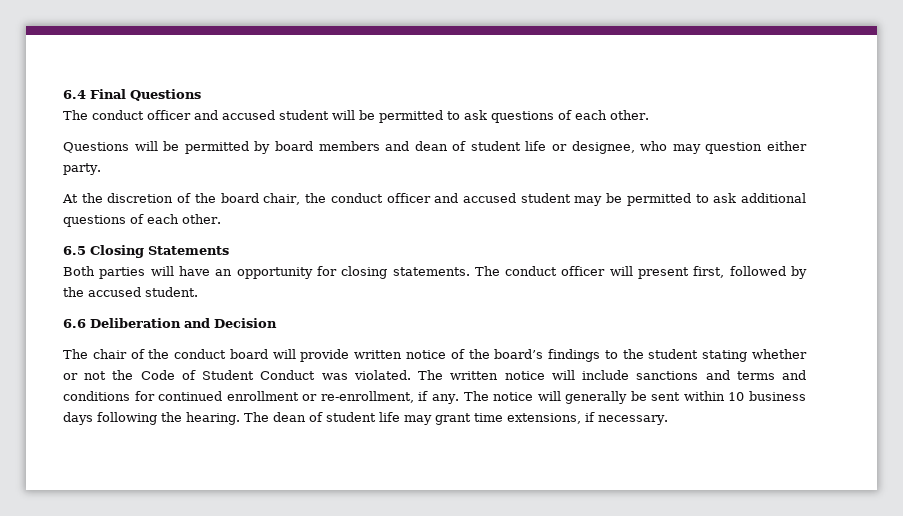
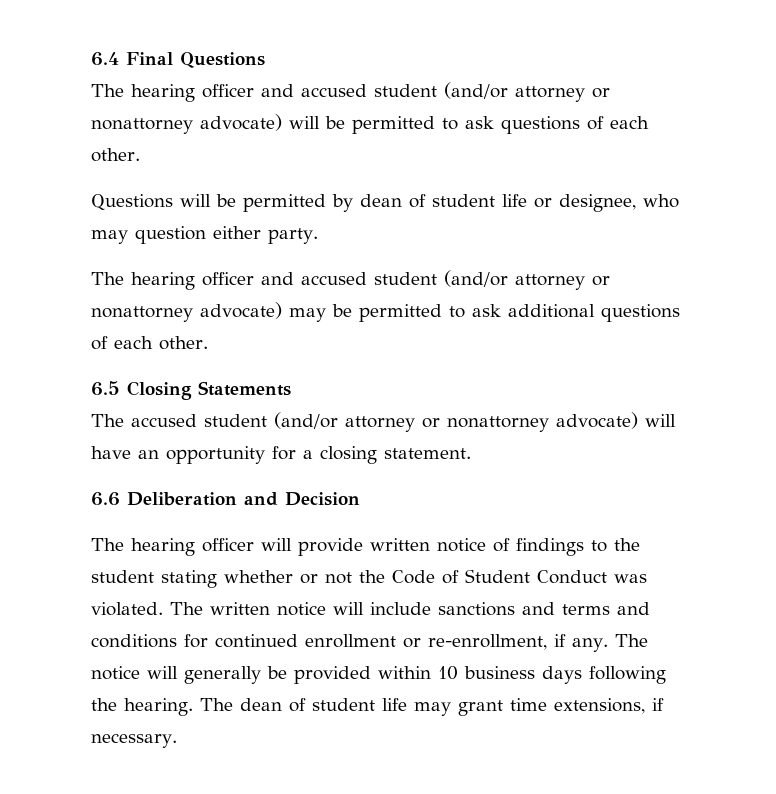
- The conduct officer and accused student will be permitted to ask questions of each other.
+ The hearing officer and accused student (and/or attorney or nonattorney advocate) will be permitted to ask questions of each other.
- Questions will be permitted by board members and dean of student life or designee, who may question either party.
+ Questions will be permitted by dean of student life or designee, who may question either party.
- At the discretion of the board chair, the conduct officer and accused student may be permitted to ask additional questions of each other.
+ The hearing officer and accused student (and/or attorney or nonattorney advocate) may be permitted to ask additional questions of each other.
- Both parties will have an opportunity for closing statements. The conduct officer will present first, followed by the accused student.
+ The accused student (and/or attorney or nonattorney advocate) will have an opportunity for a closing statement.
- The chair of the conduct board will provide written notice of the board’s findings to the student stating whether or not the Code of Student Conduct was violated.
+ The hearing officer will provide written notice of findings to the student stating whether or not the Code of Student Conduct was violated.
- The notice will generally be sent within 10 business days following the hearing.
+ The notice will generally be provided within 10 business days following the hearing.

